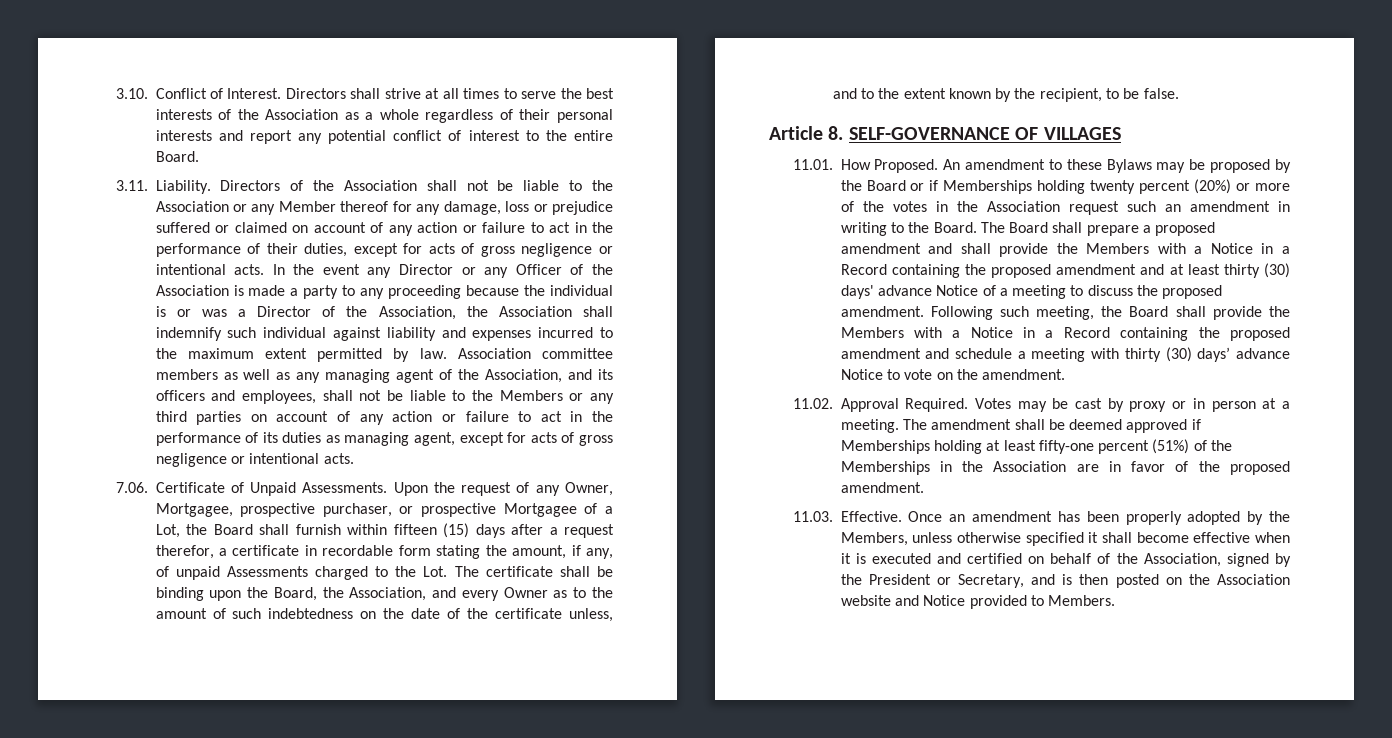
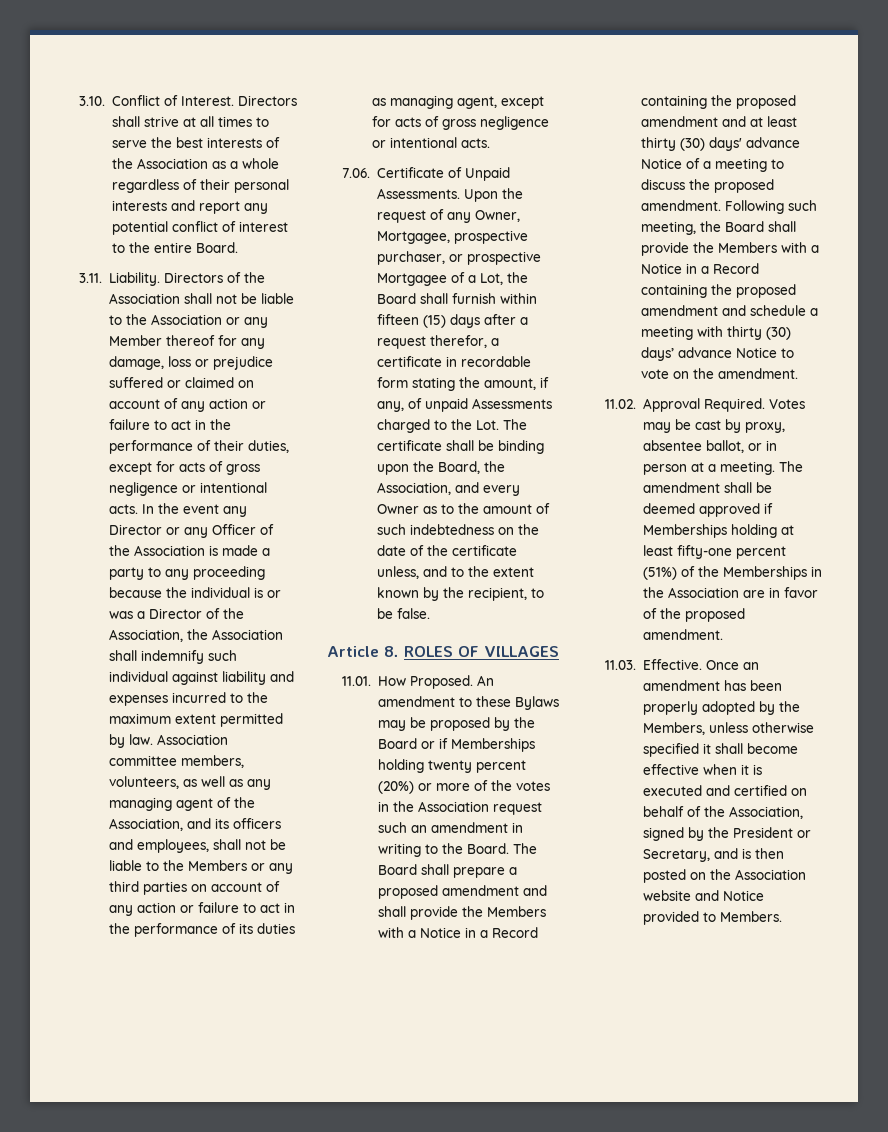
- Association committee members as well as any managing agent of the Association, and its officers and employees, shall not be liable to the Members or any third parties on account of any action or failure to act in the performance of its duties as managing agent, except for acts of gross negligence or intentional acts.
+ Association committee members, volunteers, as well as any managing agent of the Association, and its officers and employees, shall not be liable to the Members or any third parties on account of any action or failure to act in the performance of its duties as managing agent, except for acts of gross negligence or intentional acts.
- Article 8. SELF-GOVERNANCE OF VILLAGES
+ Article 8. ROLES OF VILLAGES
- Votes may be cast by proxy or in person at a meeting.
+ Votes may be cast by proxy, absentee ballot, or in person at a meeting.

